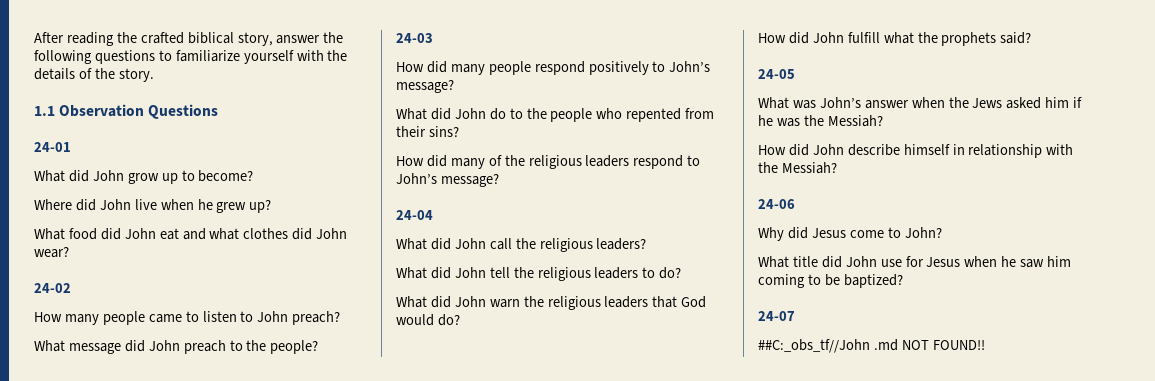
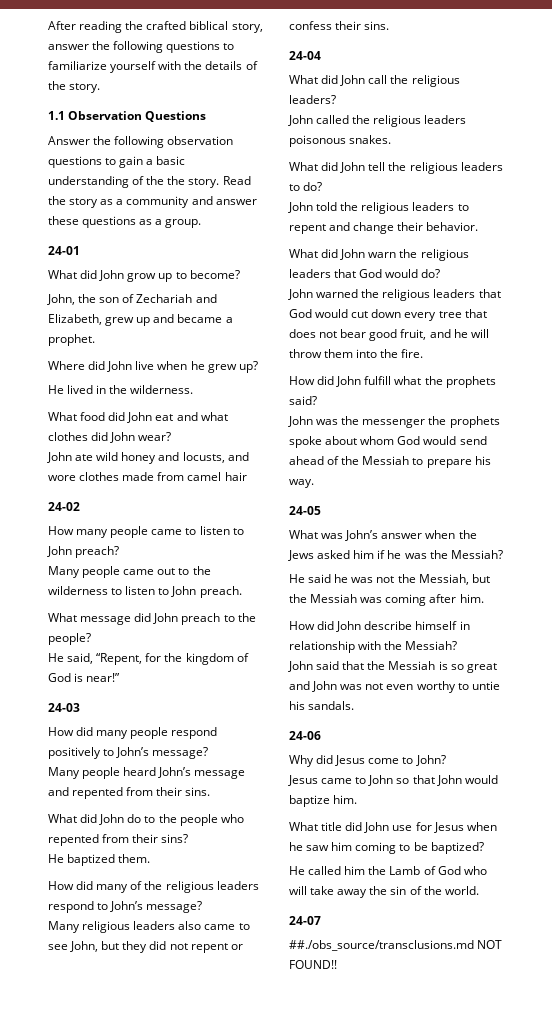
+ Answer the following observation questions to gain a basic understanding of the the story. Read the story as a community and answer these questions as a group.
+ John, the son of Zechariah and Elizabeth, grew up and became a prophet.
+ He lived in the wilderness.
+ John ate wild honey and locusts, and wore clothes made from camel hair
+ Many people came out to the wilderness to listen to John preach.
+ He said, “Repent, for the kingdom of God is near!”
+ Many people heard John’s message and repented from their sins.
+ He baptized them.
+ Many religious leaders also came to see John, but they did not repent or confess their sins.
+ John called the religious leaders poisonous snakes.
+ John told the religious leaders to repent and change their behavior.
+ John warned the religious leaders that God would cut down every tree that does not bear good fruit, and he will throw them into the fire.
+ John was the messenger the prophets spoke about whom God would send ahead of the Messiah to prepare his way.
+ He said he was not the Messiah, but the Messiah was coming after him.
+ John said that the Messiah is so great and John was not even worthy to untie his sandals.
+ Jesus came to John so that John would baptize him.
+ He called him the Lamb of God who will take away the sin of the world.
- ##C:_obs_tf//John .md NOT FOUND!!
+ ##./obs_source/transclusions.md NOT FOUND!!

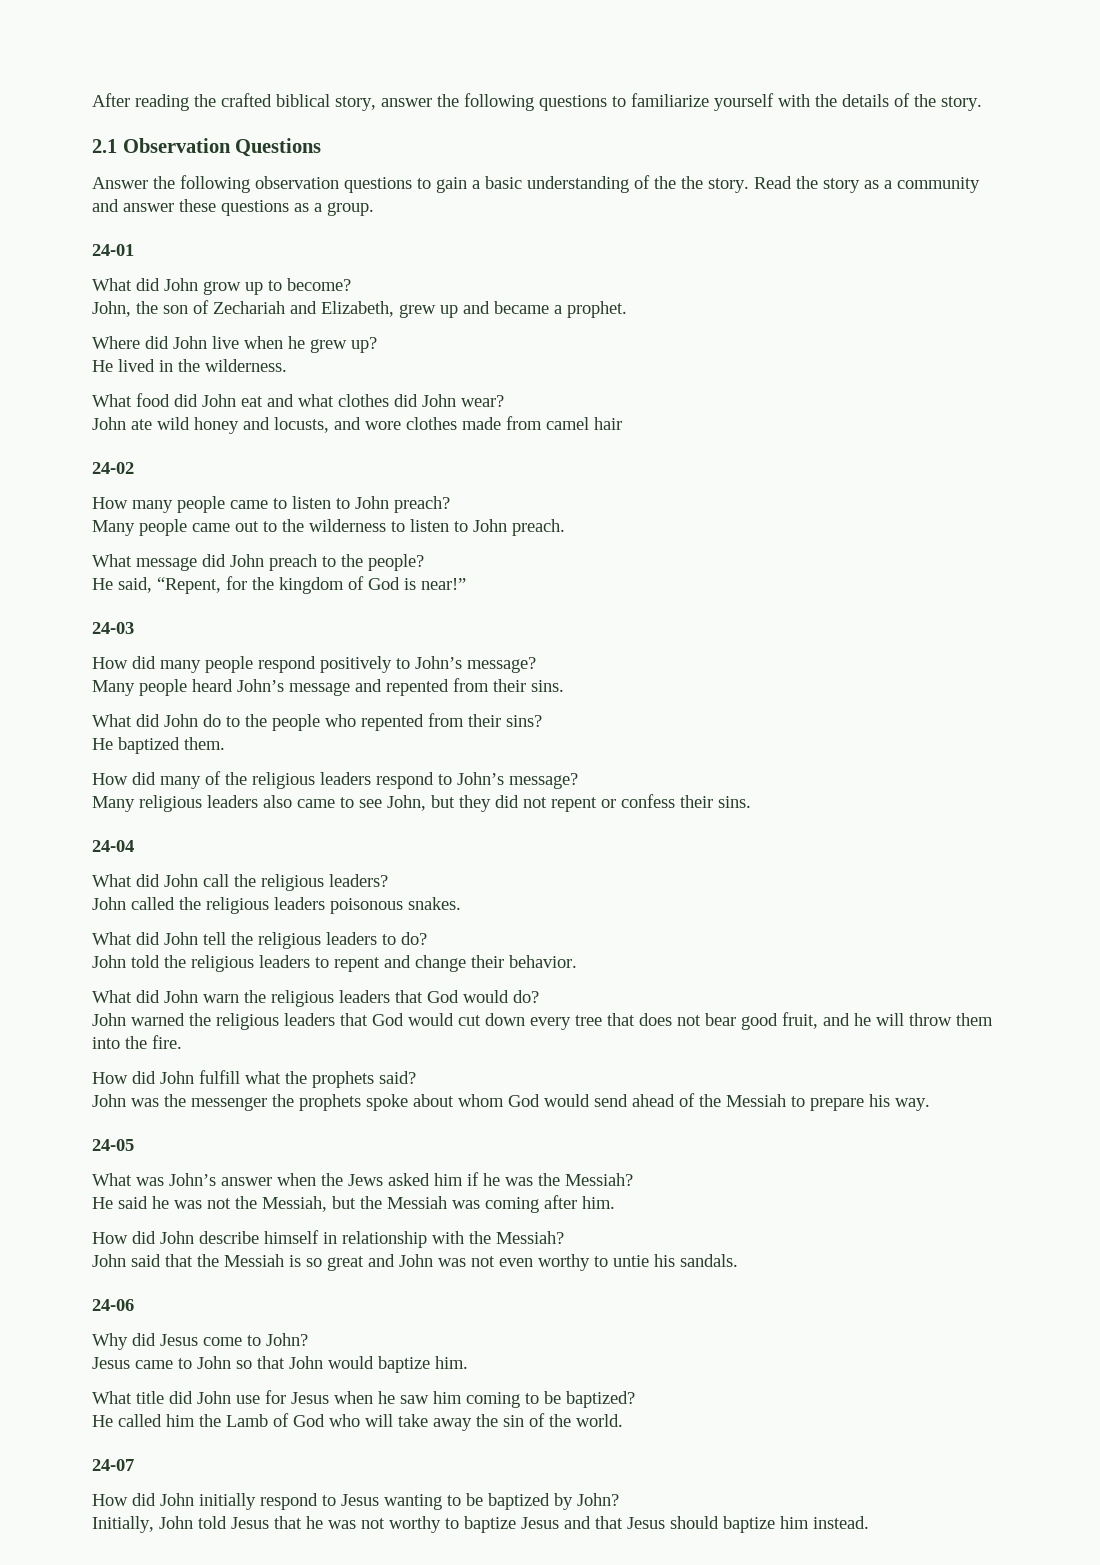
- 1.1 Observation Questions
+ 2.1 Observation Questions
- ##./obs_source/transclusions.md NOT FOUND!!
+ How did John initially respond to Jesus wanting to be baptized by John?
+ Initially, John told Jesus that he was not worthy to baptize Jesus and that Jesus should baptize him instead.

